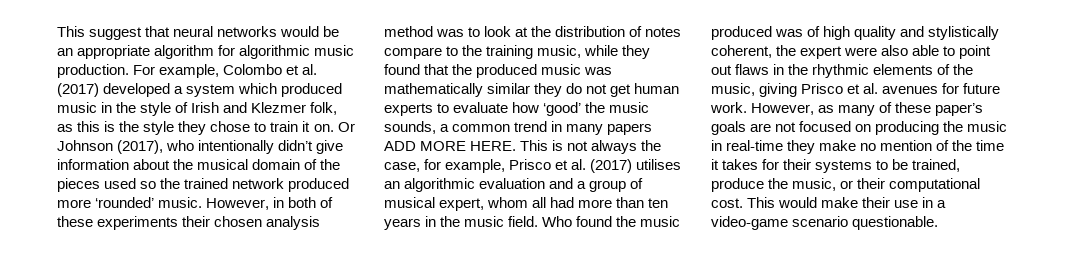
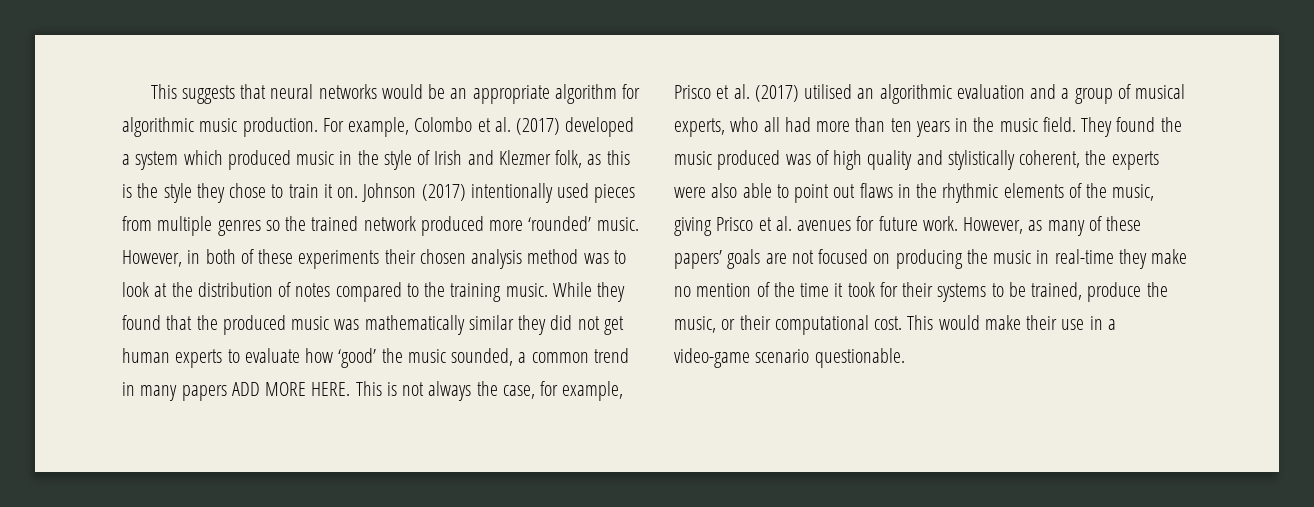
- This suggest that neural networks would be an appropriate algorithm for algorithmic music production.
+ This suggests that neural networks would be an appropriate algorithm for algorithmic music production.
- Or Johnson (2017), who intentionally didn’t give information about the musical domain of the pieces used so the trained network produced more ‘rounded’ music.
+ Johnson (2017) intentionally used pieces from multiple genres so the trained network produced more ‘rounded’ music.
- However, in both of these experiments their chosen analysis method was to look at the distribution of notes compare to the training music, while they found that the produced music was mathematically similar they do not get human experts to evaluate how ‘good’ the music sounds, a common trend in many papers ADD MORE HERE.
+ However, in both of these experiments their chosen analysis method was to look at the distribution of notes compared to the training music. While they found that the produced music was mathematically similar they did not get human experts to evaluate how ‘good’ the music sounded, a common trend in many papers ADD MORE HERE.
- This is not always the case, for example, Prisco et al. (2017) utilises an algorithmic evaluation and a group of musical expert, whom all had more than ten years in the music field.
+ This is not always the case, for example, Prisco et al. (2017) utilised an algorithmic evaluation and a group of musical experts, who all had more than ten years in the music field.
- Who found the music produced was of high quality and stylistically coherent, the expert were also able to point out flaws in the rhythmic elements of the music, giving Prisco et al. avenues for future work.
+ They found the music produced was of high quality and stylistically coherent, the experts were also able to point out flaws in the rhythmic elements of the music, giving Prisco et al. avenues for future work.
- However, as many of these paper’s goals are not focused on producing the music in real-time they make no mention of the time it takes for their systems to be trained, produce the music, or their computational cost.
+ However, as many of these papers’ goals are not focused on producing the music in real-time they make no mention of the time it took for their systems to be trained, produce the music, or their computational cost.

